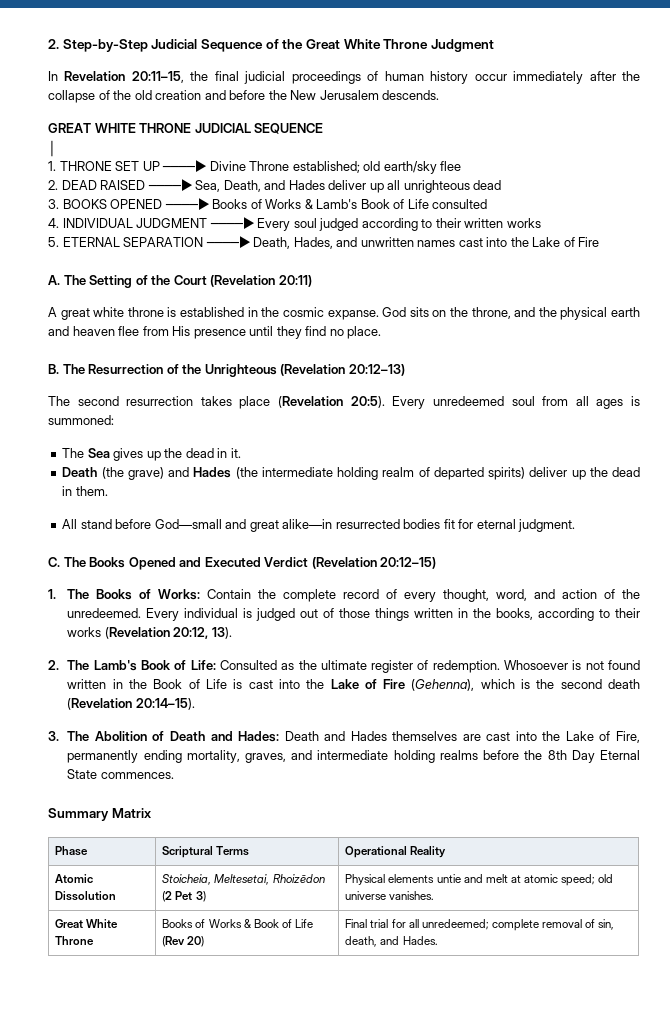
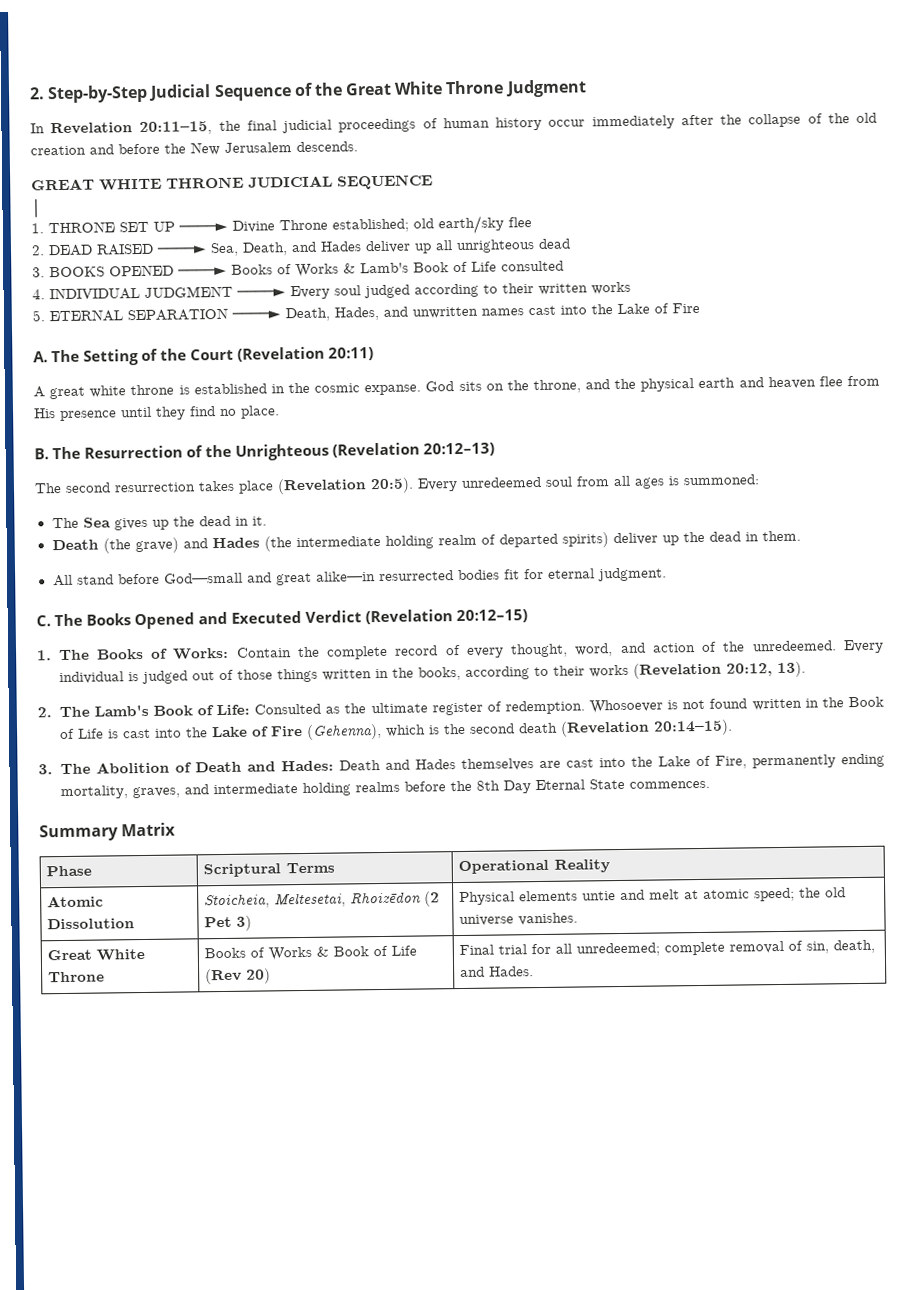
- Atomic Dissolution | Stoicheia, Meltesetai, Rhoizēdon (2 Pet 3) | Physical elements untie and melt at atomic speed; old universe vanishes.
+ Atomic Dissolution | Stoicheia, Meltesetai, Rhoizēdon (2 Pet 3) | Physical elements untie and melt at atomic speed; the old universe vanishes.

